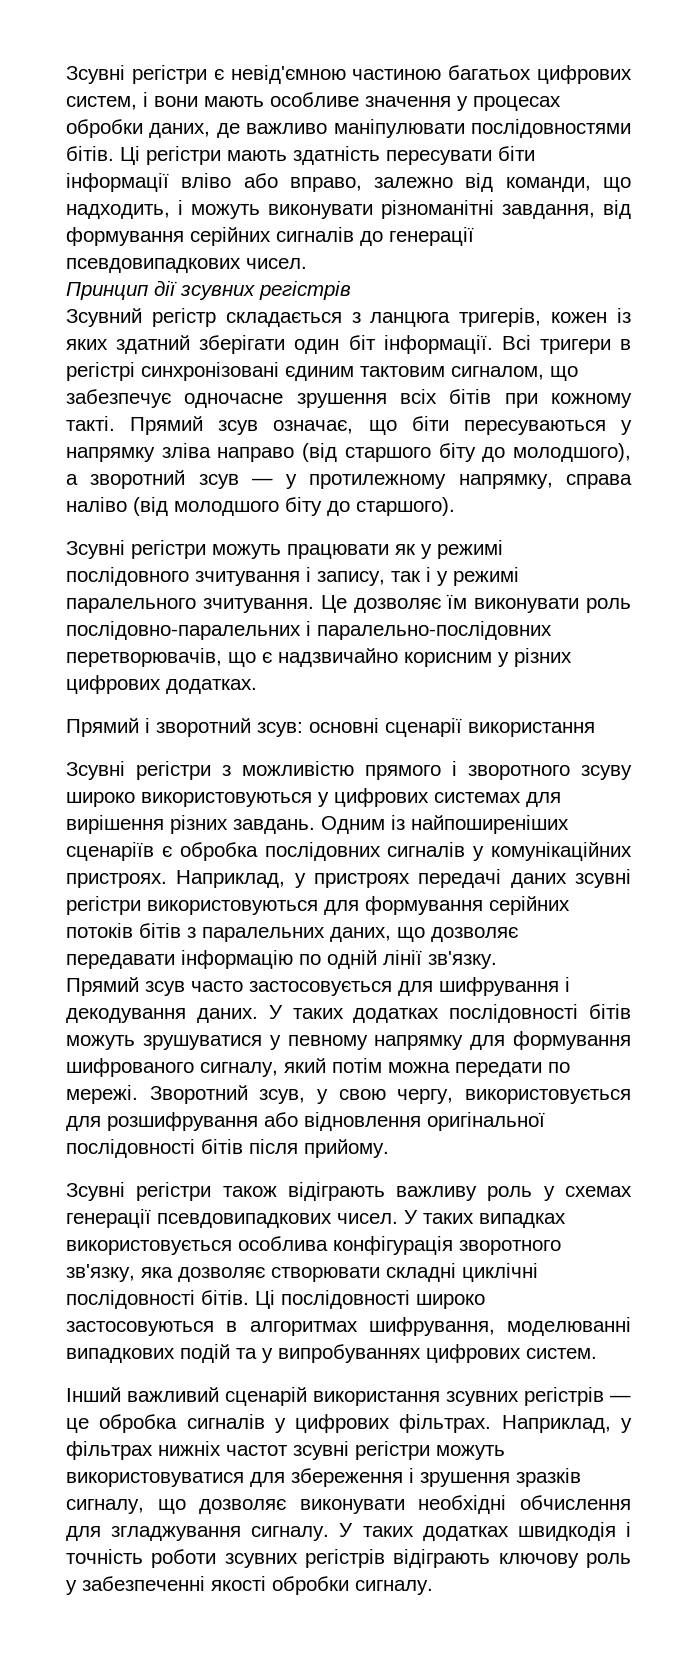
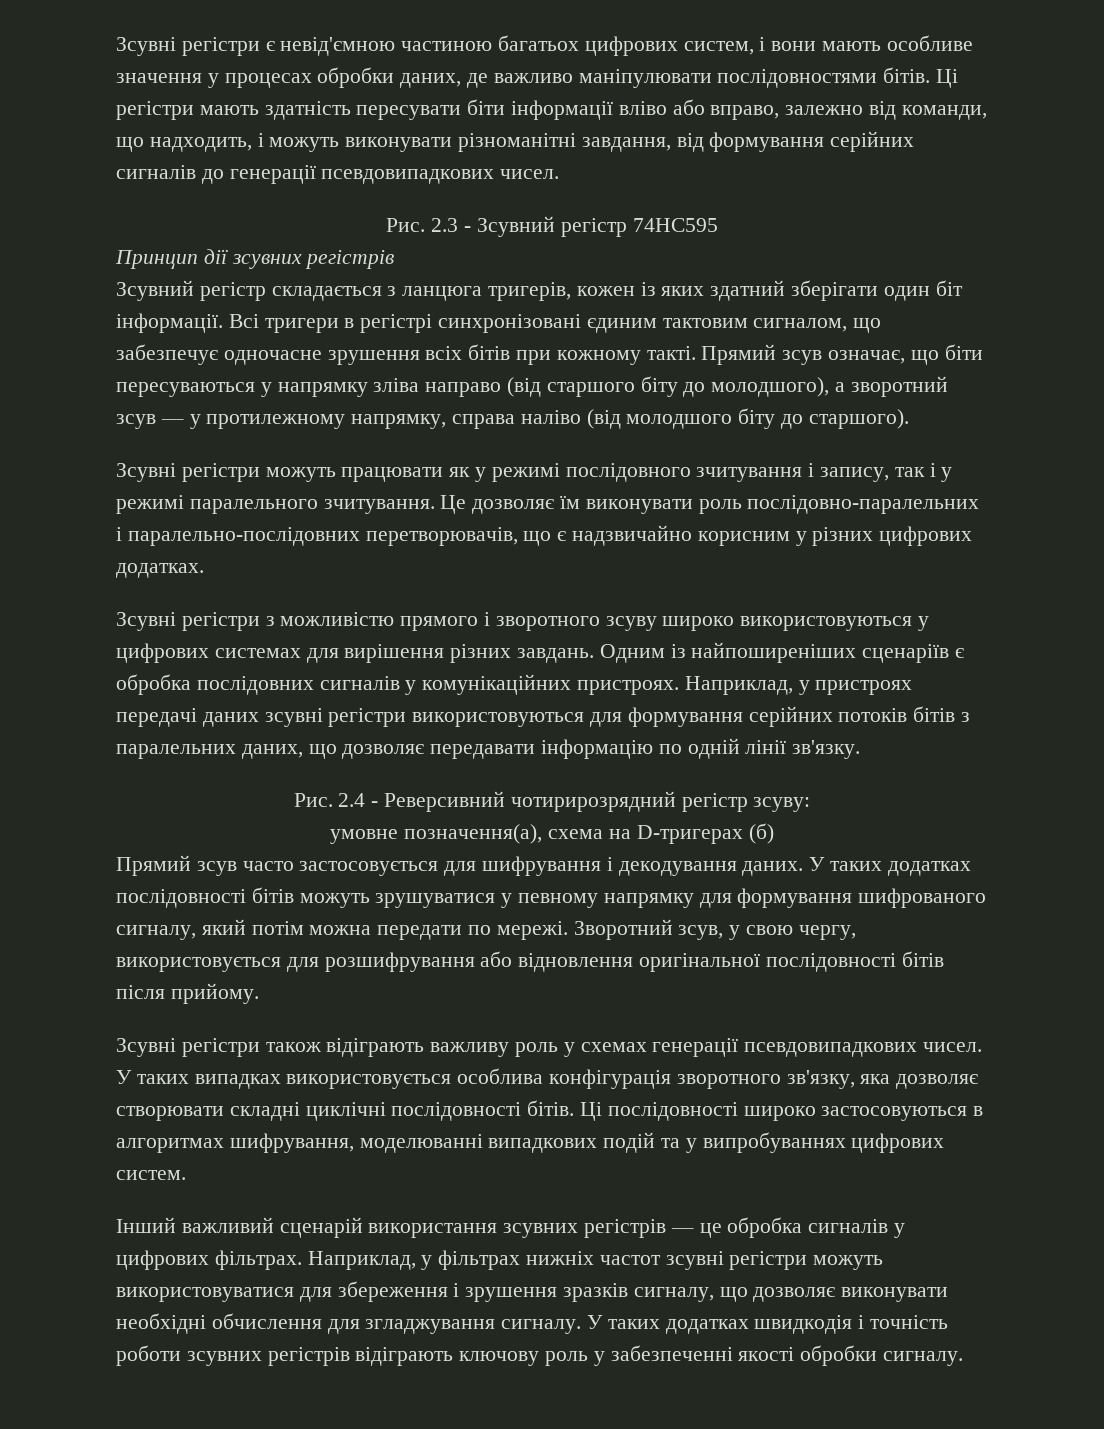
+ Рис. 2.3 - Зсувний регістр 74HC595
- Прямий і зворотний зсув: основні сценарії використання
+ Рис. 2.4 - Реверсивний чотирирозрядний регістр зсуву:
+ умовне позначення(а), схема на D-тригерах (б)

